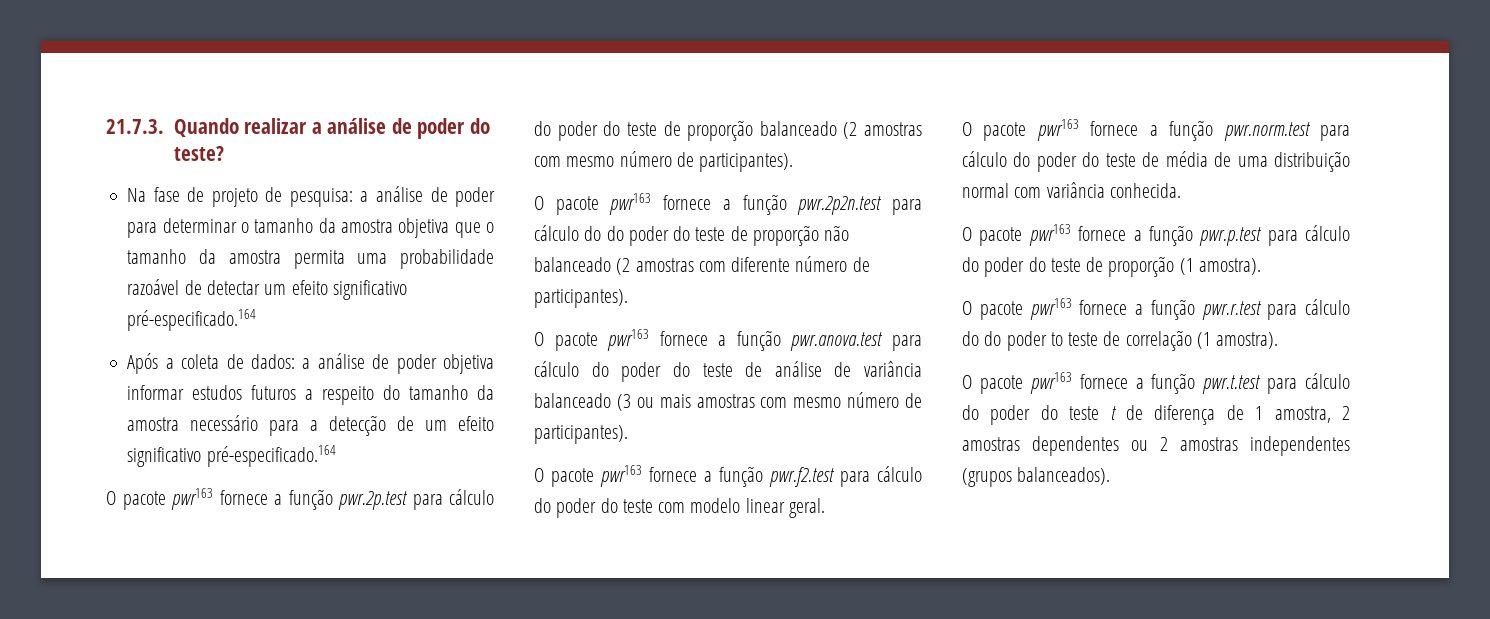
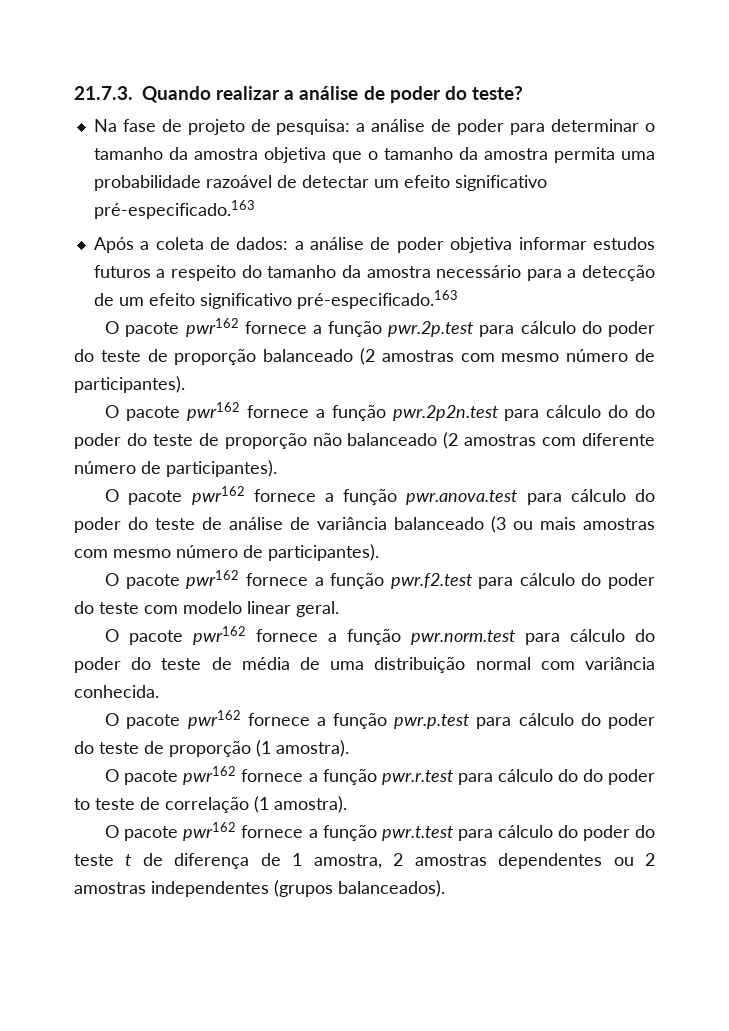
- Na fase de projeto de pesquisa: a análise de poder para determinar o tamanho da amostra objetiva que o tamanho da amostra permita uma probabilidade razoável de detectar um efeito significativo pré-especificado.164
+ Na fase de projeto de pesquisa: a análise de poder para determinar o tamanho da amostra objetiva que o tamanho da amostra permita uma probabilidade razoável de detectar um efeito significativo pré-especificado.163
- Após a coleta de dados: a análise de poder objetiva informar estudos futuros a respeito do tamanho da amostra necessário para a detecção de um efeito significativo pré-especificado.164
- O pacote pwr163 fornece a função pwr.2p.test para cálculo do poder do teste de proporção balanceado (2 amostras com mesmo número de participantes).
+ Após a coleta de dados: a análise de poder objetiva informar estudos futuros a respeito do tamanho da amostra necessário para a detecção de um efeito significativo pré-especificado.163
+ O pacote pwr162 fornece a função pwr.2p.test para cálculo do poder do teste de proporção balanceado (2 amostras com mesmo número de participantes).
- O pacote pwr163 fornece a função pwr.2p2n.test para cálculo do do poder do teste de proporção não balanceado (2 amostras com diferente número de participantes).
+ O pacote pwr162 fornece a função pwr.2p2n.test para cálculo do do poder do teste de proporção não balanceado (2 amostras com diferente número de participantes).
- O pacote pwr163 fornece a função pwr.anova.test para cálculo do poder do teste de análise de variância balanceado (3 ou mais amostras com mesmo número de participantes).
+ O pacote pwr162 fornece a função pwr.anova.test para cálculo do poder do teste de análise de variância balanceado (3 ou mais amostras com mesmo número de participantes).
- O pacote pwr163 fornece a função pwr.f2.test para cálculo do poder do teste com modelo linear geral.
+ O pacote pwr162 fornece a função pwr.f2.test para cálculo do poder do teste com modelo linear geral.
- O pacote pwr163 fornece a função pwr.norm.test para cálculo do poder do teste de média de uma distribuição normal com variância conhecida.
+ O pacote pwr162 fornece a função pwr.norm.test para cálculo do poder do teste de média de uma distribuição normal com variância conhecida.
- O pacote pwr163 fornece a função pwr.p.test para cálculo do poder do teste de proporção (1 amostra).
+ O pacote pwr162 fornece a função pwr.p.test para cálculo do poder do teste de proporção (1 amostra).
- O pacote pwr163 fornece a função pwr.r.test para cálculo do do poder to teste de correlação (1 amostra).
+ O pacote pwr162 fornece a função pwr.r.test para cálculo do do poder to teste de correlação (1 amostra).
- O pacote pwr163 fornece a função pwr.t.test para cálculo do poder do teste t de diferença de 1 amostra, 2 amostras dependentes ou 2 amostras independentes (grupos balanceados).
+ O pacote pwr162 fornece a função pwr.t.test para cálculo do poder do teste t de diferença de 1 amostra, 2 amostras dependentes ou 2 amostras independentes (grupos balanceados).

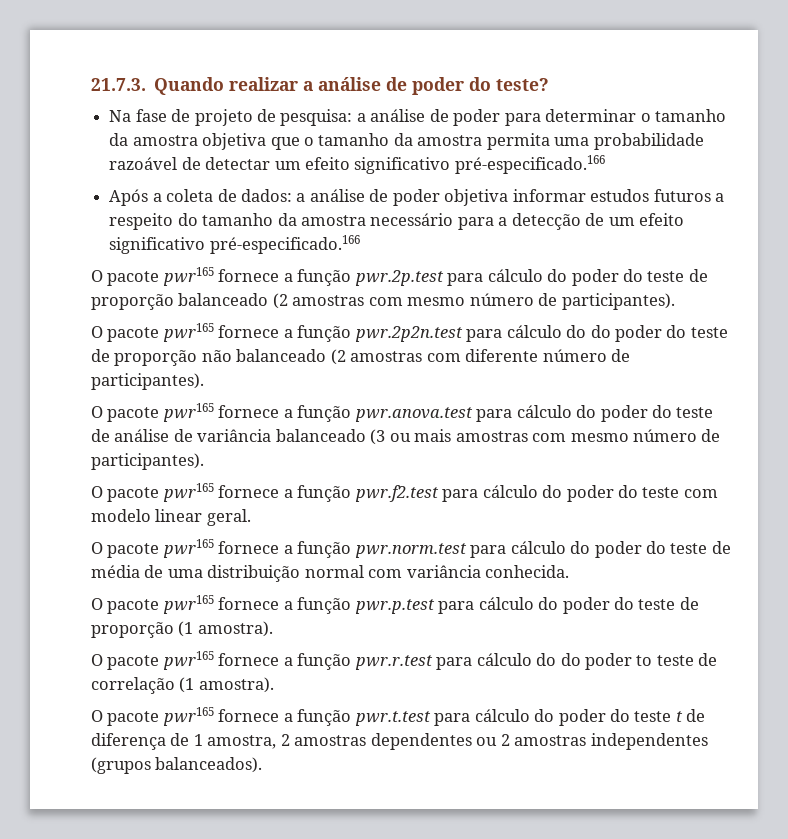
- Na fase de projeto de pesquisa: a análise de poder para determinar o tamanho da amostra objetiva que o tamanho da amostra permita uma probabilidade razoável de detectar um efeito significativo pré-especificado.163
+ Na fase de projeto de pesquisa: a análise de poder para determinar o tamanho da amostra objetiva que o tamanho da amostra permita uma probabilidade razoável de detectar um efeito significativo pré-especificado.166
- Após a coleta de dados: a análise de poder objetiva informar estudos futuros a respeito do tamanho da amostra necessário para a detecção de um efeito significativo pré-especificado.163
- O pacote pwr162 fornece a função pwr.2p.test para cálculo do poder do teste de proporção balanceado (2 amostras com mesmo número de participantes).
+ Após a coleta de dados: a análise de poder objetiva informar estudos futuros a respeito do tamanho da amostra necessário para a detecção de um efeito significativo pré-especificado.166
+ O pacote pwr165 fornece a função pwr.2p.test para cálculo do poder do teste de proporção balanceado (2 amostras com mesmo número de participantes).
- O pacote pwr162 fornece a função pwr.2p2n.test para cálculo do do poder do teste de proporção não balanceado (2 amostras com diferente número de participantes).
+ O pacote pwr165 fornece a função pwr.2p2n.test para cálculo do do poder do teste de proporção não balanceado (2 amostras com diferente número de participantes).
- O pacote pwr162 fornece a função pwr.anova.test para cálculo do poder do teste de análise de variância balanceado (3 ou mais amostras com mesmo número de participantes).
+ O pacote pwr165 fornece a função pwr.anova.test para cálculo do poder do teste de análise de variância balanceado (3 ou mais amostras com mesmo número de participantes).
- O pacote pwr162 fornece a função pwr.f2.test para cálculo do poder do teste com modelo linear geral.
+ O pacote pwr165 fornece a função pwr.f2.test para cálculo do poder do teste com modelo linear geral.
- O pacote pwr162 fornece a função pwr.norm.test para cálculo do poder do teste de média de uma distribuição normal com variância conhecida.
+ O pacote pwr165 fornece a função pwr.norm.test para cálculo do poder do teste de média de uma distribuição normal com variância conhecida.
- O pacote pwr162 fornece a função pwr.p.test para cálculo do poder do teste de proporção (1 amostra).
+ O pacote pwr165 fornece a função pwr.p.test para cálculo do poder do teste de proporção (1 amostra).
- O pacote pwr162 fornece a função pwr.r.test para cálculo do do poder to teste de correlação (1 amostra).
+ O pacote pwr165 fornece a função pwr.r.test para cálculo do do poder to teste de correlação (1 amostra).
- O pacote pwr162 fornece a função pwr.t.test para cálculo do poder do teste t de diferença de 1 amostra, 2 amostras dependentes ou 2 amostras independentes (grupos balanceados).
+ O pacote pwr165 fornece a função pwr.t.test para cálculo do poder do teste t de diferença de 1 amostra, 2 amostras dependentes ou 2 amostras independentes (grupos balanceados).

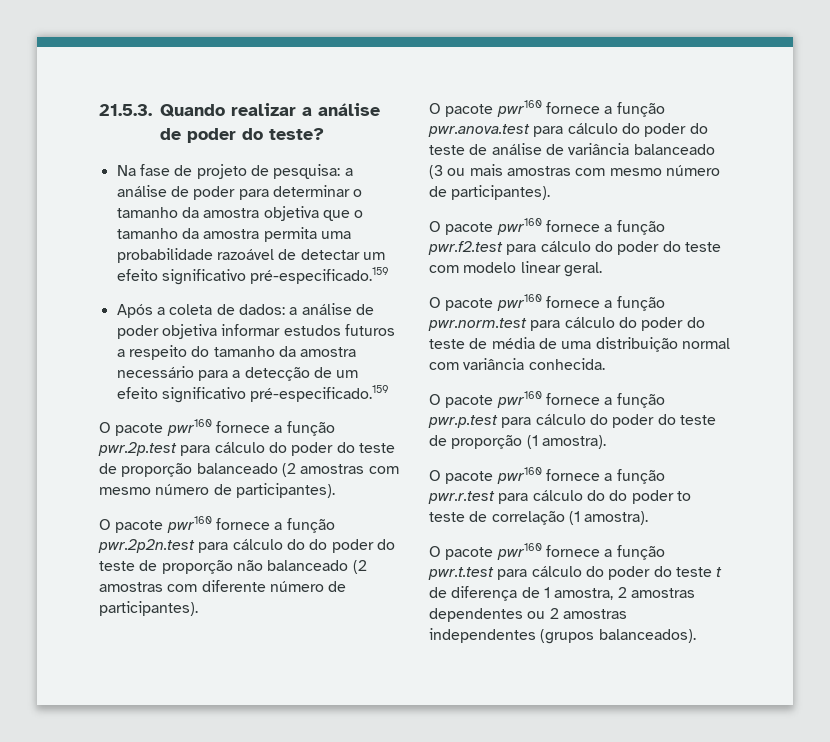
- 21.7.3. Quando realizar a análise de poder do teste?
+ 21.5.3. Quando realizar a análise de poder do teste?
- Na fase de projeto de pesquisa: a análise de poder para determinar o tamanho da amostra objetiva que o tamanho da amostra permita uma probabilidade razoável de detectar um efeito significativo pré-especificado.166
+ Na fase de projeto de pesquisa: a análise de poder para determinar o tamanho da amostra objetiva que o tamanho da amostra permita uma probabilidade razoável de detectar um efeito significativo pré-especificado.159
- Após a coleta de dados: a análise de poder objetiva informar estudos futuros a respeito do tamanho da amostra necessário para a detecção de um efeito significativo pré-especificado.166
- O pacote pwr165 fornece a função pwr.2p.test para cálculo do poder do teste de proporção balanceado (2 amostras com mesmo número de participantes).
+ Após a coleta de dados: a análise de poder objetiva informar estudos futuros a respeito do tamanho da amostra necessário para a detecção de um efeito significativo pré-especificado.159
+ O pacote pwr160 fornece a função pwr.2p.test para cálculo do poder do teste de proporção balanceado (2 amostras com mesmo número de participantes).
- O pacote pwr165 fornece a função pwr.2p2n.test para cálculo do do poder do teste de proporção não balanceado (2 amostras com diferente número de participantes).
+ O pacote pwr160 fornece a função pwr.2p2n.test para cálculo do do poder do teste de proporção não balanceado (2 amostras com diferente número de participantes).
- O pacote pwr165 fornece a função pwr.anova.test para cálculo do poder do teste de análise de variância balanceado (3 ou mais amostras com mesmo número de participantes).
+ O pacote pwr160 fornece a função pwr.anova.test para cálculo do poder do teste de análise de variância balanceado (3 ou mais amostras com mesmo número de participantes).
- O pacote pwr165 fornece a função pwr.f2.test para cálculo do poder do teste com modelo linear geral.
+ O pacote pwr160 fornece a função pwr.f2.test para cálculo do poder do teste com modelo linear geral.
- O pacote pwr165 fornece a função pwr.norm.test para cálculo do poder do teste de média de uma distribuição normal com variância conhecida.
+ O pacote pwr160 fornece a função pwr.norm.test para cálculo do poder do teste de média de uma distribuição normal com variância conhecida.
- O pacote pwr165 fornece a função pwr.p.test para cálculo do poder do teste de proporção (1 amostra).
+ O pacote pwr160 fornece a função pwr.p.test para cálculo do poder do teste de proporção (1 amostra).
- O pacote pwr165 fornece a função pwr.r.test para cálculo do do poder to teste de correlação (1 amostra).
+ O pacote pwr160 fornece a função pwr.r.test para cálculo do do poder to teste de correlação (1 amostra).
- O pacote pwr165 fornece a função pwr.t.test para cálculo do poder do teste t de diferença de 1 amostra, 2 amostras dependentes ou 2 amostras independentes (grupos balanceados).
+ O pacote pwr160 fornece a função pwr.t.test para cálculo do poder do teste t de diferença de 1 amostra, 2 amostras dependentes ou 2 amostras independentes (grupos balanceados).

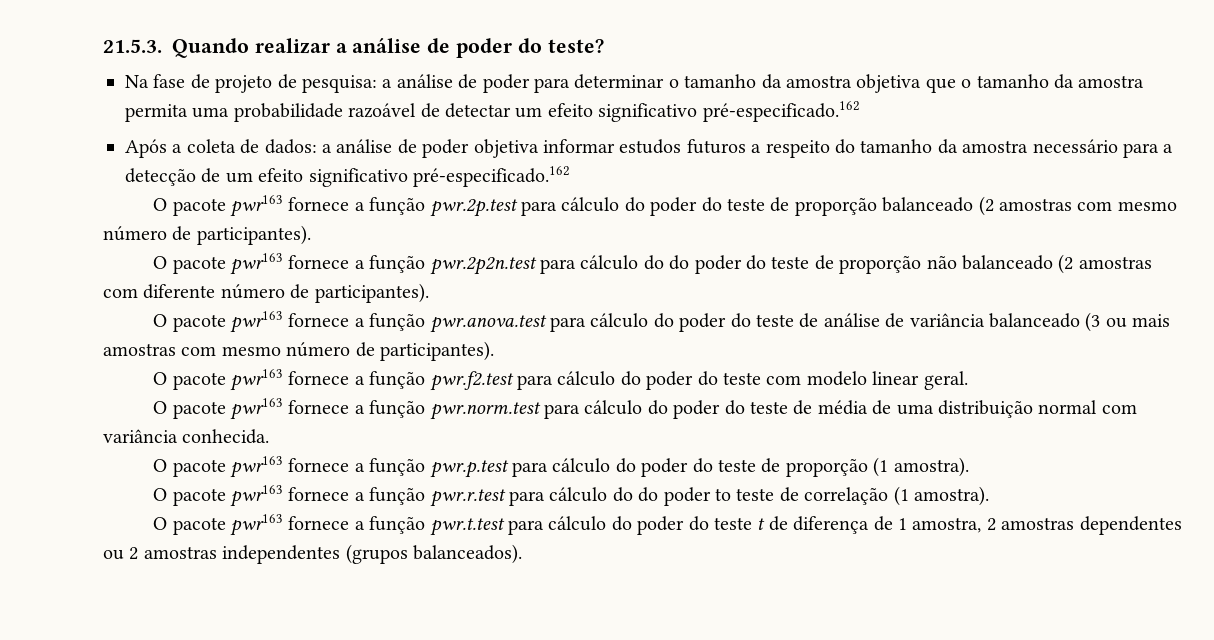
- Na fase de projeto de pesquisa: a análise de poder para determinar o tamanho da amostra objetiva que o tamanho da amostra permita uma probabilidade razoável de detectar um efeito significativo pré-especificado.159
+ Na fase de projeto de pesquisa: a análise de poder para determinar o tamanho da amostra objetiva que o tamanho da amostra permita uma probabilidade razoável de detectar um efeito significativo pré-especificado.162
- Após a coleta de dados: a análise de poder objetiva informar estudos futuros a respeito do tamanho da amostra necessário para a detecção de um efeito significativo pré-especificado.159
- O pacote pwr160 fornece a função pwr.2p.test para cálculo do poder do teste de proporção balanceado (2 amostras com mesmo número de participantes).
+ Após a coleta de dados: a análise de poder objetiva informar estudos futuros a respeito do tamanho da amostra necessário para a detecção de um efeito significativo pré-especificado.162
+ O pacote pwr163 fornece a função pwr.2p.test para cálculo do poder do teste de proporção balanceado (2 amostras com mesmo número de participantes).
- O pacote pwr160 fornece a função pwr.2p2n.test para cálculo do do poder do teste de proporção não balanceado (2 amostras com diferente número de participantes).
+ O pacote pwr163 fornece a função pwr.2p2n.test para cálculo do do poder do teste de proporção não balanceado (2 amostras com diferente número de participantes).
- O pacote pwr160 fornece a função pwr.anova.test para cálculo do poder do teste de análise de variância balanceado (3 ou mais amostras com mesmo número de participantes).
+ O pacote pwr163 fornece a função pwr.anova.test para cálculo do poder do teste de análise de variância balanceado (3 ou mais amostras com mesmo número de participantes).
- O pacote pwr160 fornece a função pwr.f2.test para cálculo do poder do teste com modelo linear geral.
+ O pacote pwr163 fornece a função pwr.f2.test para cálculo do poder do teste com modelo linear geral.
- O pacote pwr160 fornece a função pwr.norm.test para cálculo do poder do teste de média de uma distribuição normal com variância conhecida.
+ O pacote pwr163 fornece a função pwr.norm.test para cálculo do poder do teste de média de uma distribuição normal com variância conhecida.
- O pacote pwr160 fornece a função pwr.p.test para cálculo do poder do teste de proporção (1 amostra).
+ O pacote pwr163 fornece a função pwr.p.test para cálculo do poder do teste de proporção (1 amostra).
- O pacote pwr160 fornece a função pwr.r.test para cálculo do do poder to teste de correlação (1 amostra).
+ O pacote pwr163 fornece a função pwr.r.test para cálculo do do poder to teste de correlação (1 amostra).
- O pacote pwr160 fornece a função pwr.t.test para cálculo do poder do teste t de diferença de 1 amostra, 2 amostras dependentes ou 2 amostras independentes (grupos balanceados).
+ O pacote pwr163 fornece a função pwr.t.test para cálculo do poder do teste t de diferença de 1 amostra, 2 amostras dependentes ou 2 amostras independentes (grupos balanceados).

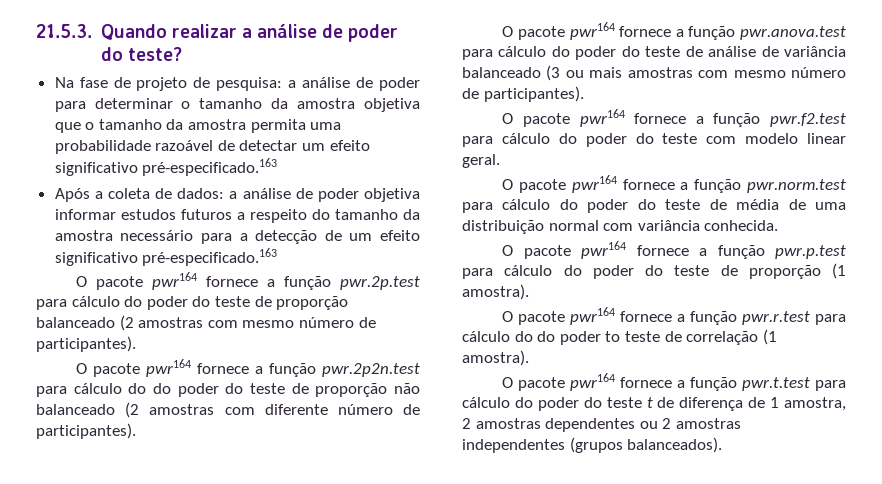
- Na fase de projeto de pesquisa: a análise de poder para determinar o tamanho da amostra objetiva que o tamanho da amostra permita uma probabilidade razoável de detectar um efeito significativo pré-especificado.162
+ Na fase de projeto de pesquisa: a análise de poder para determinar o tamanho da amostra objetiva que o tamanho da amostra permita uma probabilidade razoável de detectar um efeito significativo pré-especificado.163
- Após a coleta de dados: a análise de poder objetiva informar estudos futuros a respeito do tamanho da amostra necessário para a detecção de um efeito significativo pré-especificado.162
- O pacote pwr163 fornece a função pwr.2p.test para cálculo do poder do teste de proporção balanceado (2 amostras com mesmo número de participantes).
+ Após a coleta de dados: a análise de poder objetiva informar estudos futuros a respeito do tamanho da amostra necessário para a detecção de um efeito significativo pré-especificado.163
+ O pacote pwr164 fornece a função pwr.2p.test para cálculo do poder do teste de proporção balanceado (2 amostras com mesmo número de participantes).
- O pacote pwr163 fornece a função pwr.2p2n.test para cálculo do do poder do teste de proporção não balanceado (2 amostras com diferente número de participantes).
+ O pacote pwr164 fornece a função pwr.2p2n.test para cálculo do do poder do teste de proporção não balanceado (2 amostras com diferente número de participantes).
- O pacote pwr163 fornece a função pwr.anova.test para cálculo do poder do teste de análise de variância balanceado (3 ou mais amostras com mesmo número de participantes).
+ O pacote pwr164 fornece a função pwr.anova.test para cálculo do poder do teste de análise de variância balanceado (3 ou mais amostras com mesmo número de participantes).
- O pacote pwr163 fornece a função pwr.f2.test para cálculo do poder do teste com modelo linear geral.
+ O pacote pwr164 fornece a função pwr.f2.test para cálculo do poder do teste com modelo linear geral.
- O pacote pwr163 fornece a função pwr.norm.test para cálculo do poder do teste de média de uma distribuição normal com variância conhecida.
+ O pacote pwr164 fornece a função pwr.norm.test para cálculo do poder do teste de média de uma distribuição normal com variância conhecida.
- O pacote pwr163 fornece a função pwr.p.test para cálculo do poder do teste de proporção (1 amostra).
+ O pacote pwr164 fornece a função pwr.p.test para cálculo do poder do teste de proporção (1 amostra).
- O pacote pwr163 fornece a função pwr.r.test para cálculo do do poder to teste de correlação (1 amostra).
+ O pacote pwr164 fornece a função pwr.r.test para cálculo do do poder to teste de correlação (1 amostra).
- O pacote pwr163 fornece a função pwr.t.test para cálculo do poder do teste t de diferença de 1 amostra, 2 amostras dependentes ou 2 amostras independentes (grupos balanceados).
+ O pacote pwr164 fornece a função pwr.t.test para cálculo do poder do teste t de diferença de 1 amostra, 2 amostras dependentes ou 2 amostras independentes (grupos balanceados).

